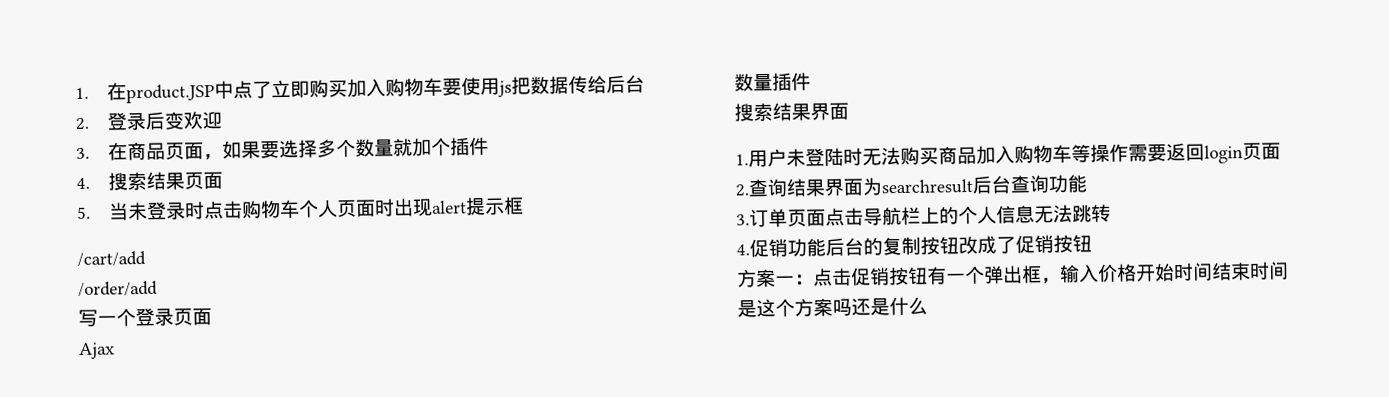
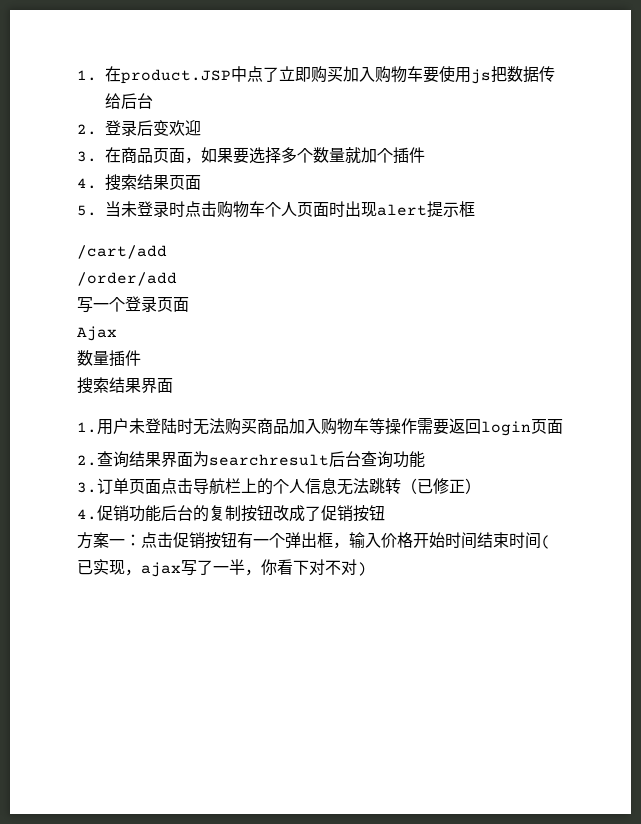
- 3.订单页面点击导航栏上的个人信息无法跳转
+ 3.订单页面点击导航栏上的个人信息无法跳转（已修正）
- 方案一：点击促销按钮有一个弹出框，输入价格开始时间结束时间
- 是这个方案吗还是什么
+ 方案一：点击促销按钮有一个弹出框，输入价格开始时间结束时间(已实现，ajax写了一半，你看下对不对)

